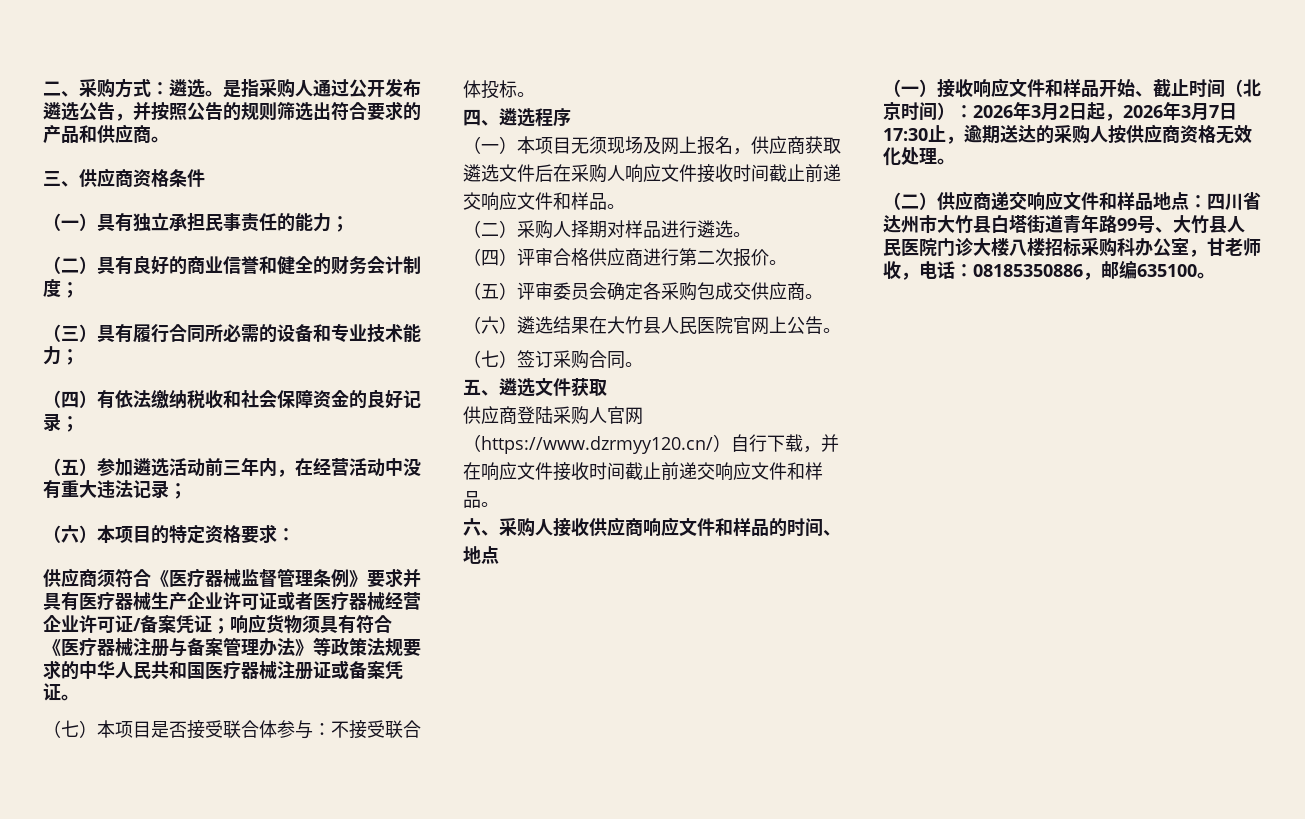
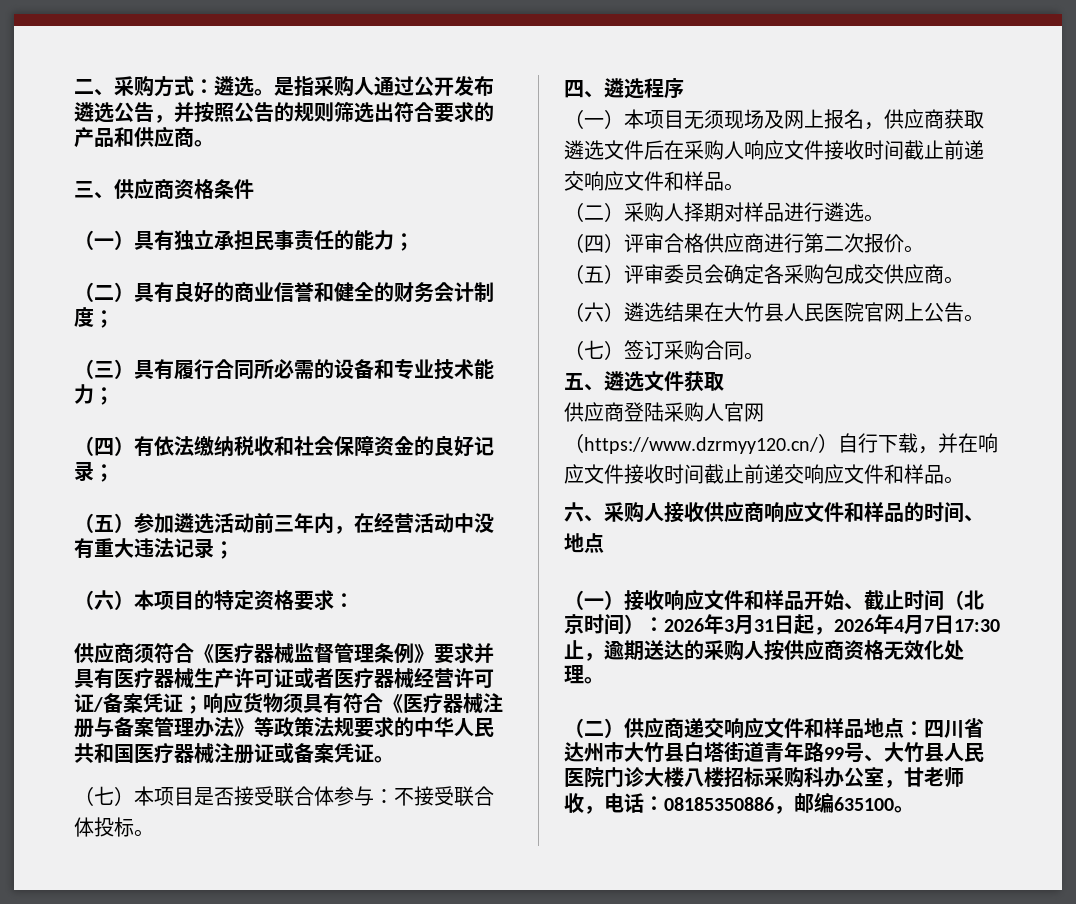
- 供应商须符合《医疗器械监督管理条例》要求并具有医疗器械生产企业许可证或者医疗器械经营企业许可证/备案凭证；响应货物须具有符合《医疗器械注册与备案管理办法》等政策法规要求的中华人民共和国医疗器械注册证或备案凭证。
+ 供应商须符合《医疗器械监督管理条例》要求并具有医疗器械生产许可证或者医疗器械经营许可证/备案凭证；响应货物须具有符合《医疗器械注册与备案管理办法》等政策法规要求的中华人民共和国医疗器械注册证或备案凭证。
- （一）接收响应文件和样品开始、截止时间（北京时间）：2026年3月2日起，2026年3月7日17:30止，逾期送达的采购人按供应商资格无效化处理。
+ （一）接收响应文件和样品开始、截止时间（北京时间）：2026年3月31日起，2026年4月7日17:30止，逾期送达的采购人按供应商资格无效化处理。

